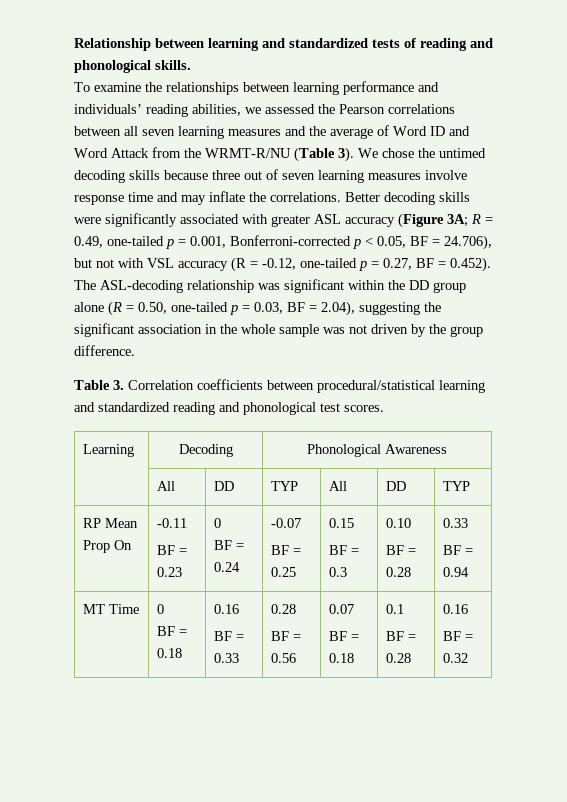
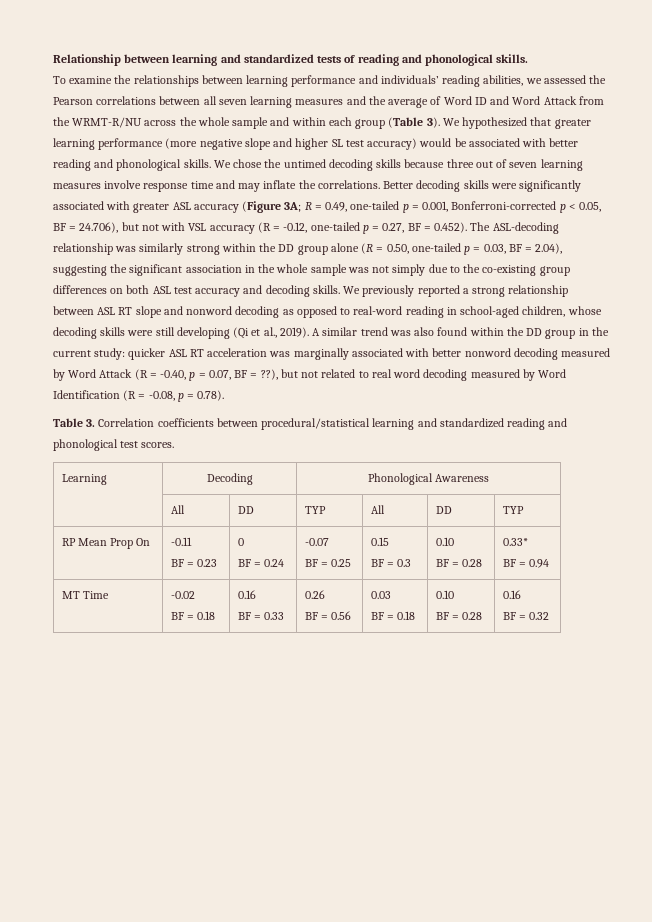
- To examine the relationships between learning performance and individuals’ reading abilities, we assessed the Pearson correlations between all seven learning measures and the average of Word ID and Word Attack from the WRMT-R/NU (Table 3).
+ To examine the relationships between learning performance and individuals’ reading abilities, we assessed the Pearson correlations between all seven learning measures and the average of Word ID and Word Attack from the WRMT-R/NU across the whole sample and within each group (Table 3). We hypothesized that greater learning performance (more negative slope and higher SL test accuracy) would be associated with better reading and phonological skills.
- R = 0.49, one-tailed p = 0.001, Bonferroni-corrected p < 0.05, BF = 24.706), but not with VSL accuracy (R = -0.12, one-tailed p = 0.27, BF = 0.452). The ASL-decoding relationship was significant within the DD group alone (R = 0.50, one-tailed p = 0.03, BF = 2.04), suggesting the significant association in the whole sample was not driven by the group difference.
+ R = 0.49, one-tailed p = 0.001, Bonferroni-corrected p < 0.05, BF = 24.706), but not with VSL accuracy (R = -0.12, one-tailed p = 0.27, BF = 0.452). The ASL-decoding relationship was similarly strong within the DD group alone (R = 0.50, one-tailed p = 0.03, BF = 2.04), suggesting the significant association in the whole sample was not simply due to the co-existing group differences on both ASL test accuracy and decoding skills. We previously reported a strong relationship between ASL RT slope and nonword decoding as opposed to real-word reading in school-aged children, whose decoding skills were still developing (Qi et al., 2019). A similar trend was also found within the DD group in the current study: quicker ASL RT acceleration was marginally associated with better nonword decoding measured by Word Attack (R = -0.40, p = 0.07, BF = ??), but not related to real word decoding measured by Word Identification (R = -0.08, p = 0.78).
  RP Mean Prop On | -0.11
  BF = 0.23 | 0
  BF = 0.24 | -0.07
  BF = 0.25 | 0.15
  BF = 0.3 | 0.10
- BF = 0.28 | 0.33
+ BF = 0.28 | 0.33*
- MT Time | 0
+ MT Time | -0.02
  BF = 0.18 | 0.16
- BF = 0.33 | 0.28
- BF = 0.56 | 0.07
- BF = 0.18 | 0.1
+ BF = 0.33 | 0.26
+ BF = 0.56 | 0.03
+ BF = 0.18 | 0.10

